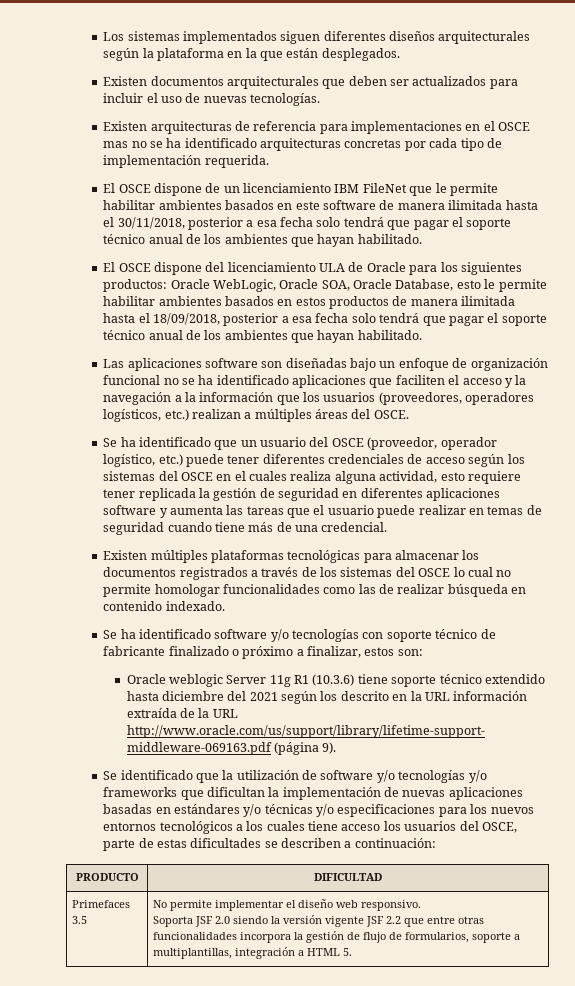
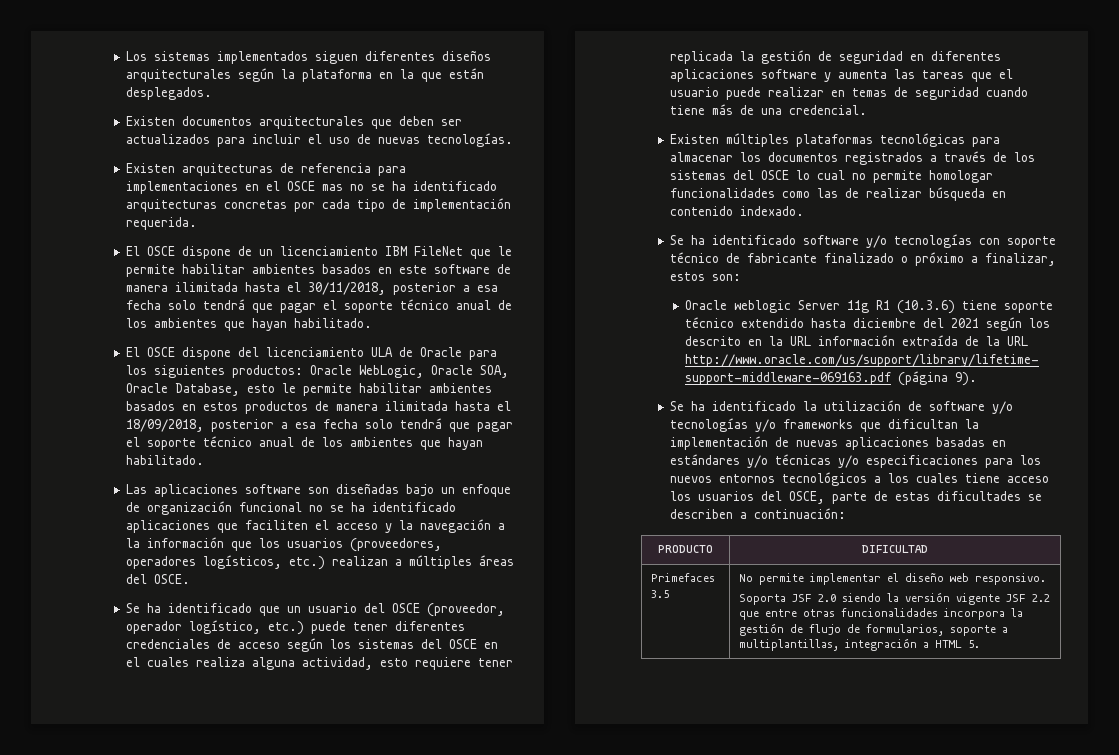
- Se identificado que la utilización de software y/o tecnologías y/o frameworks que dificultan la implementación de nuevas aplicaciones basadas en estándares y/o técnicas y/o especificaciones para los nuevos entornos tecnológicos a los cuales tiene acceso los usuarios del OSCE, parte de estas dificultades se describen a continuación:
+ Se ha identificado la utilización de software y/o tecnologías y/o frameworks que dificultan la implementación de nuevas aplicaciones basadas en estándares y/o técnicas y/o especificaciones para los nuevos entornos tecnológicos a los cuales tiene acceso los usuarios del OSCE, parte de estas dificultades se describen a continuación:

